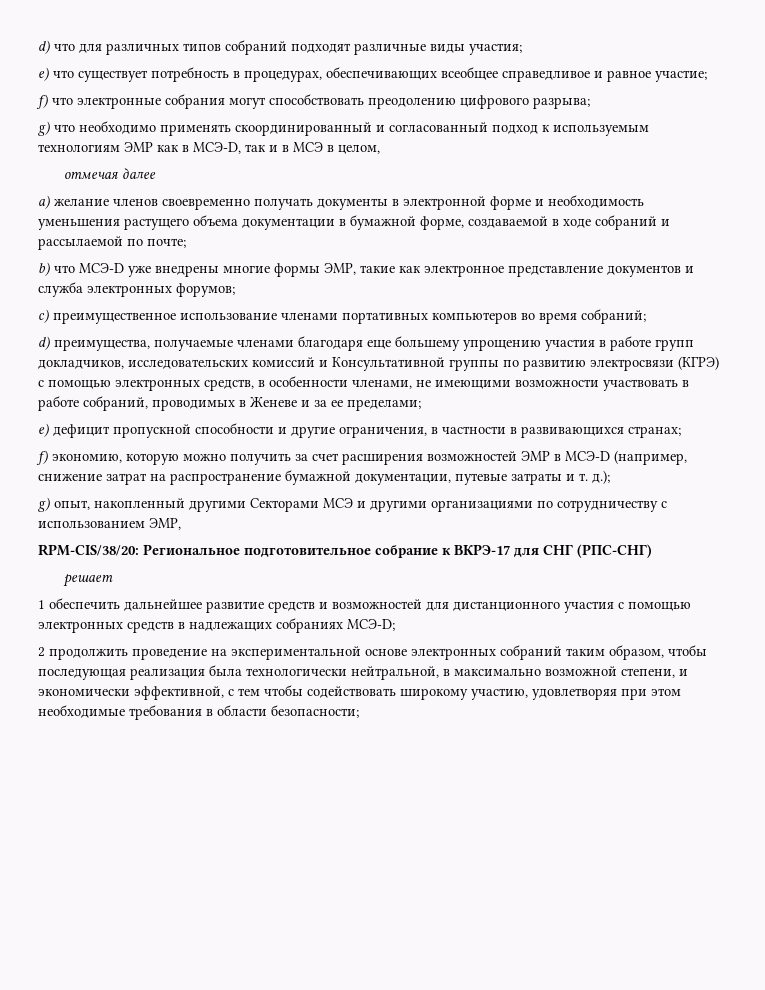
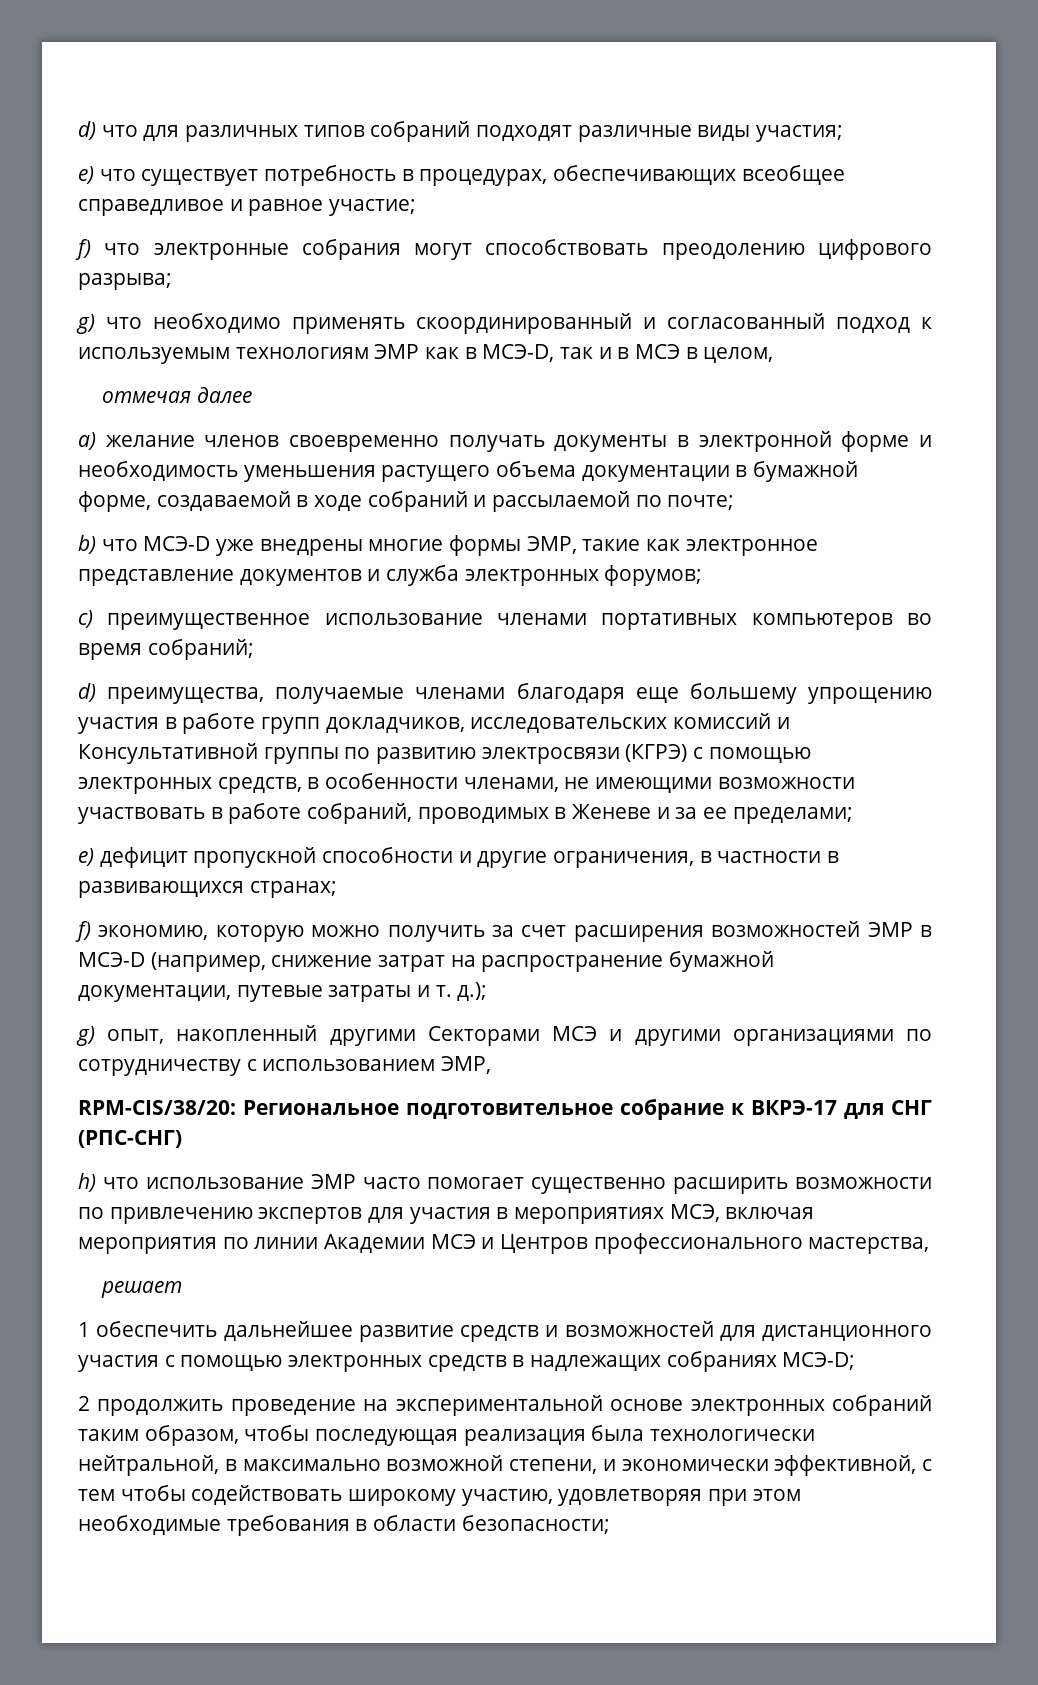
+ h) что использование ЭМР часто помогает существенно расширить возможности по привлечению экспертов для участия в мероприятиях МСЭ, включая мероприятия по линии Академии МСЭ и Центров профессионального мастерства,

